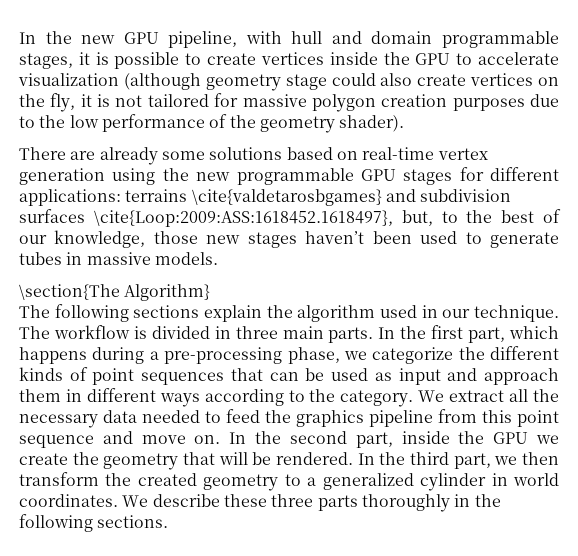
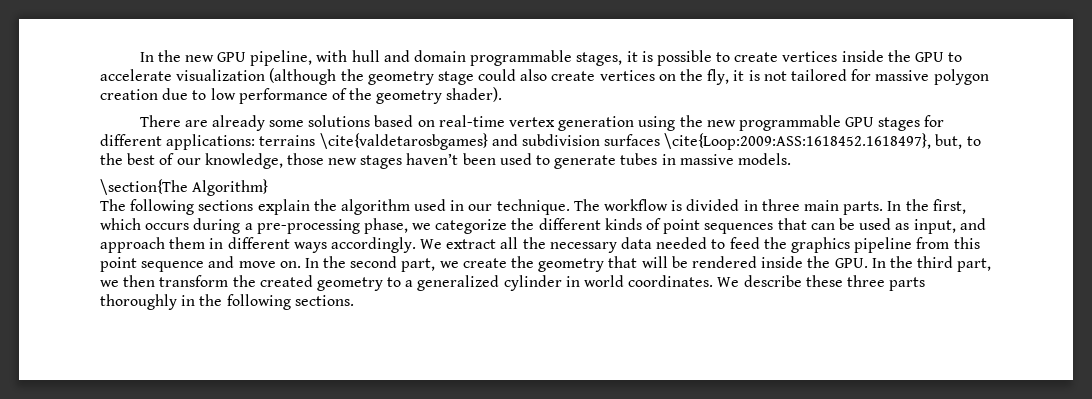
- In the new GPU pipeline, with hull and domain programmable stages, it is possible to create vertices inside the GPU to accelerate visualization (although geometry stage could also create vertices on the fly, it is not tailored for massive polygon creation purposes due to the low performance of the geometry shader).
+ In the new GPU pipeline, with hull and domain programmable stages, it is possible to create vertices inside the GPU to accelerate visualization (although the geometry stage could also create vertices on the fly, it is not tailored for massive polygon creation due to low performance of the geometry shader).
- In the first part, which happens during a pre-processing phase, we categorize the different kinds of point sequences that can be used as input and approach them in different ways according to the category.
+ In the first, which occurs during a pre-processing phase, we categorize the different kinds of point sequences that can be used as input, and approach them in different ways accordingly.
- In the second part, inside the GPU we create the geometry that will be rendered. In the third part, we then transform the created geometry to a generalized cylinder in world coordinates.
+ In the second part, we create the geometry that will be rendered inside the GPU. In the third part, we then transform the created geometry to a generalized cylinder in world coordinates.

